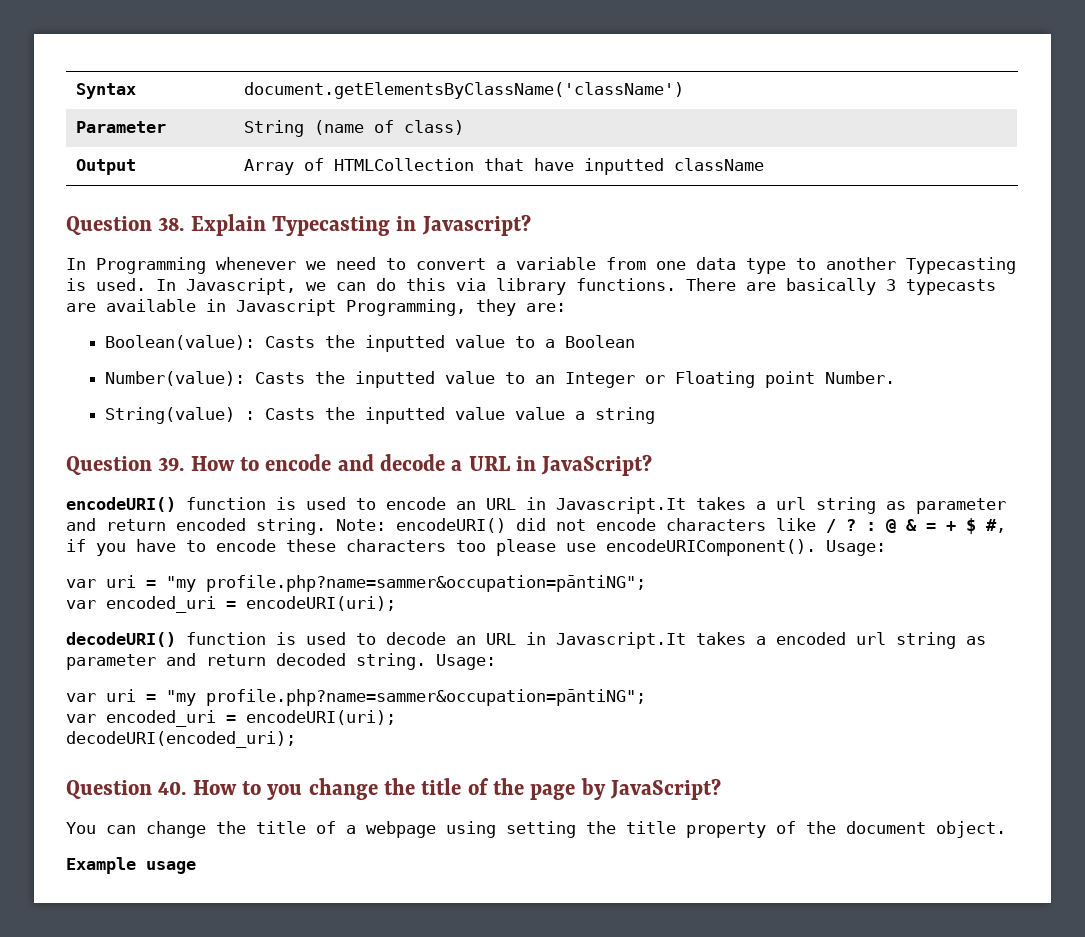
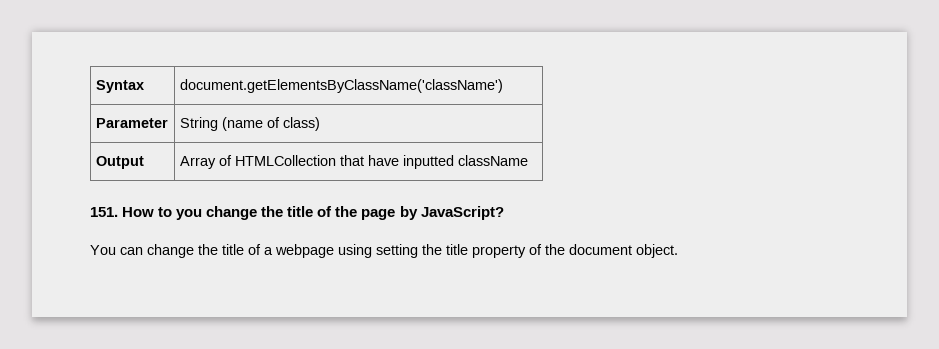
- Question 38. Explain Typecasting in Javascript?
- In Programming whenever we need to convert a variable from one data type to another Typecasting is used. In Javascript, we can do this via library functions. There are basically 3 typecasts are available in Javascript Programming, they are:
- Boolean(value): Casts the inputted value to a Boolean
- Number(value): Casts the inputted value to an Integer or Floating point Number.
- String(value) : Casts the inputted value value a string
- Question 39. How to encode and decode a URL in JavaScript?
- encodeURI() function is used to encode an URL in Javascript.It takes a url string as parameter and return encoded string. Note: encodeURI() did not encode characters like / ? : @ & = + $ #, if you have to encode these characters too please use encodeURIComponent(). Usage:
- var uri = "my profile.php?name=sammer&occupation=pāntiNG";
- var encoded_uri = encodeURI(uri);
- decodeURI() function is used to decode an URL in Javascript.It takes a encoded url string as parameter and return decoded string. Usage:
- var uri = "my profile.php?name=sammer&occupation=pāntiNG";
- var encoded_uri = encodeURI(uri);
- decodeURI(encoded_uri);
- Question 40. How to you change the title of the page by JavaScript?
+ 151. How to you change the title of the page by JavaScript?
- Example usage

